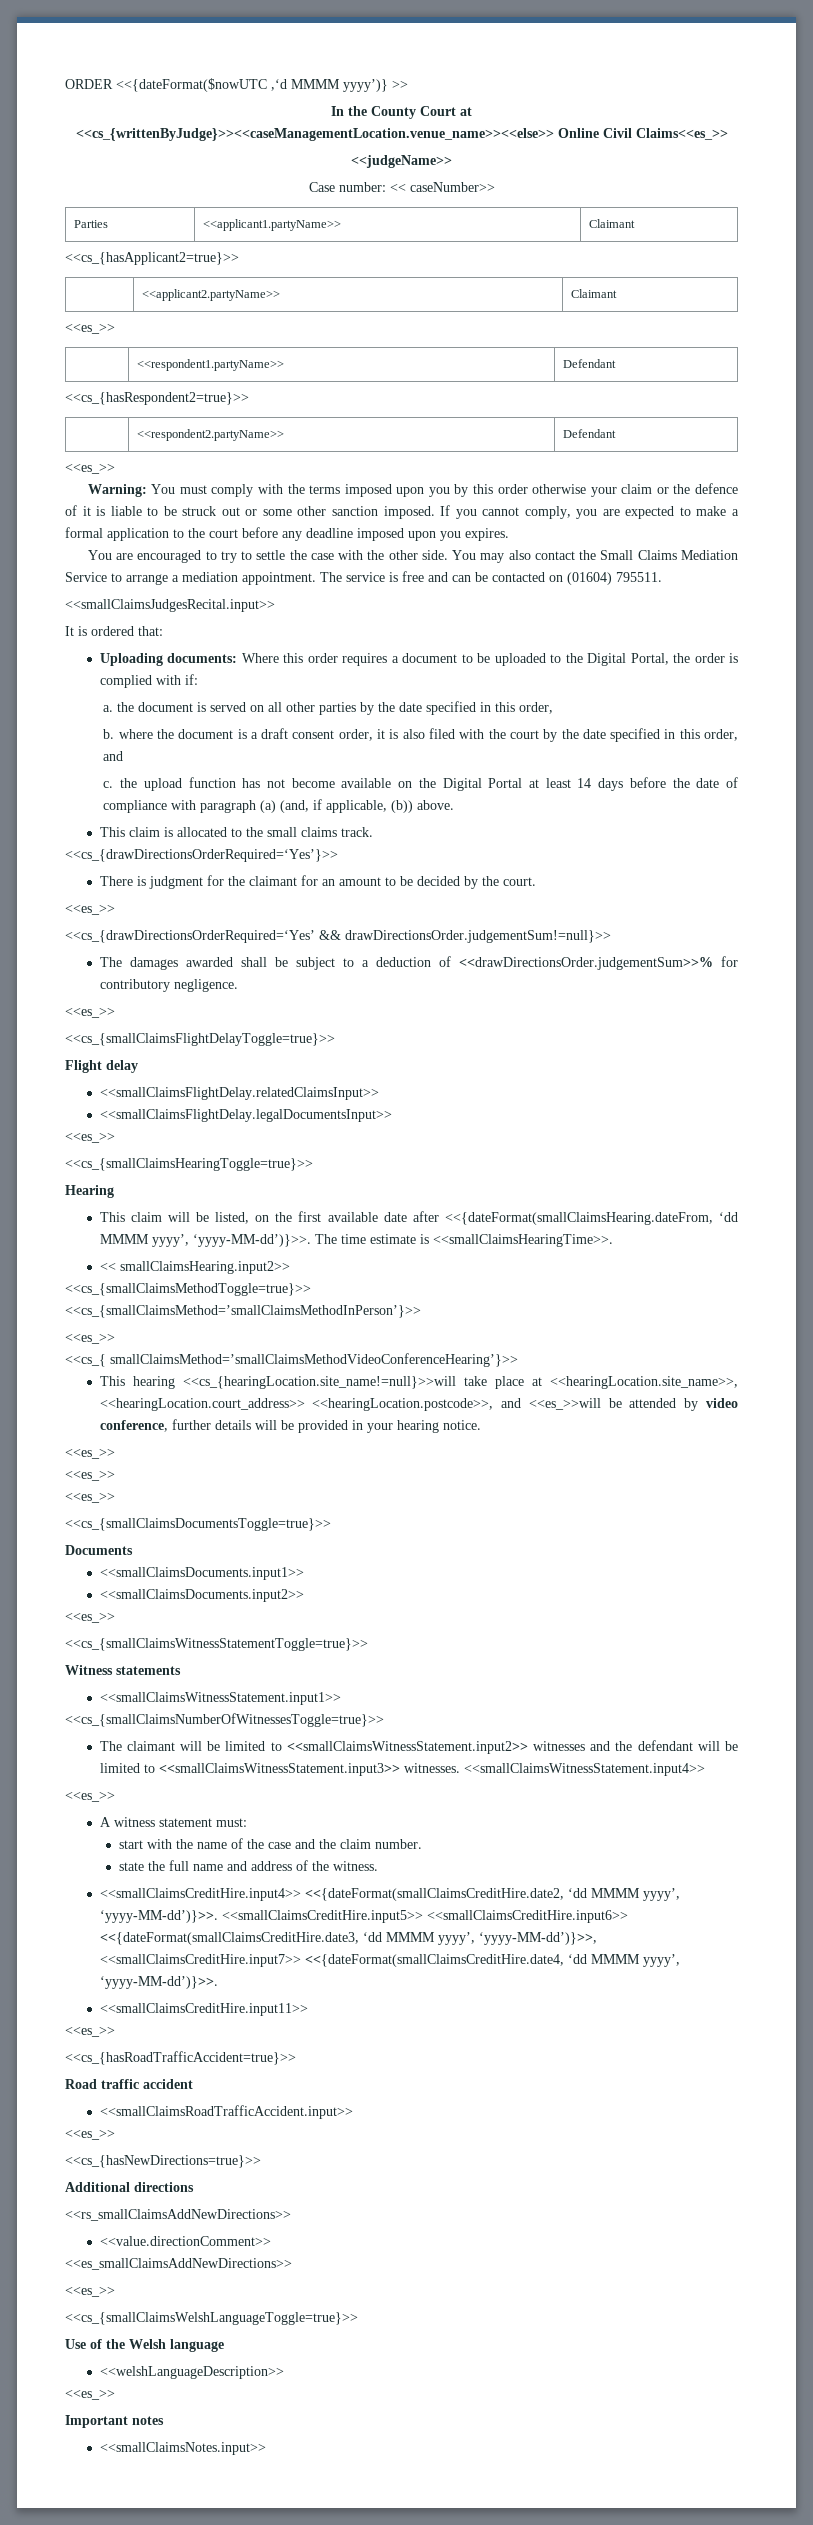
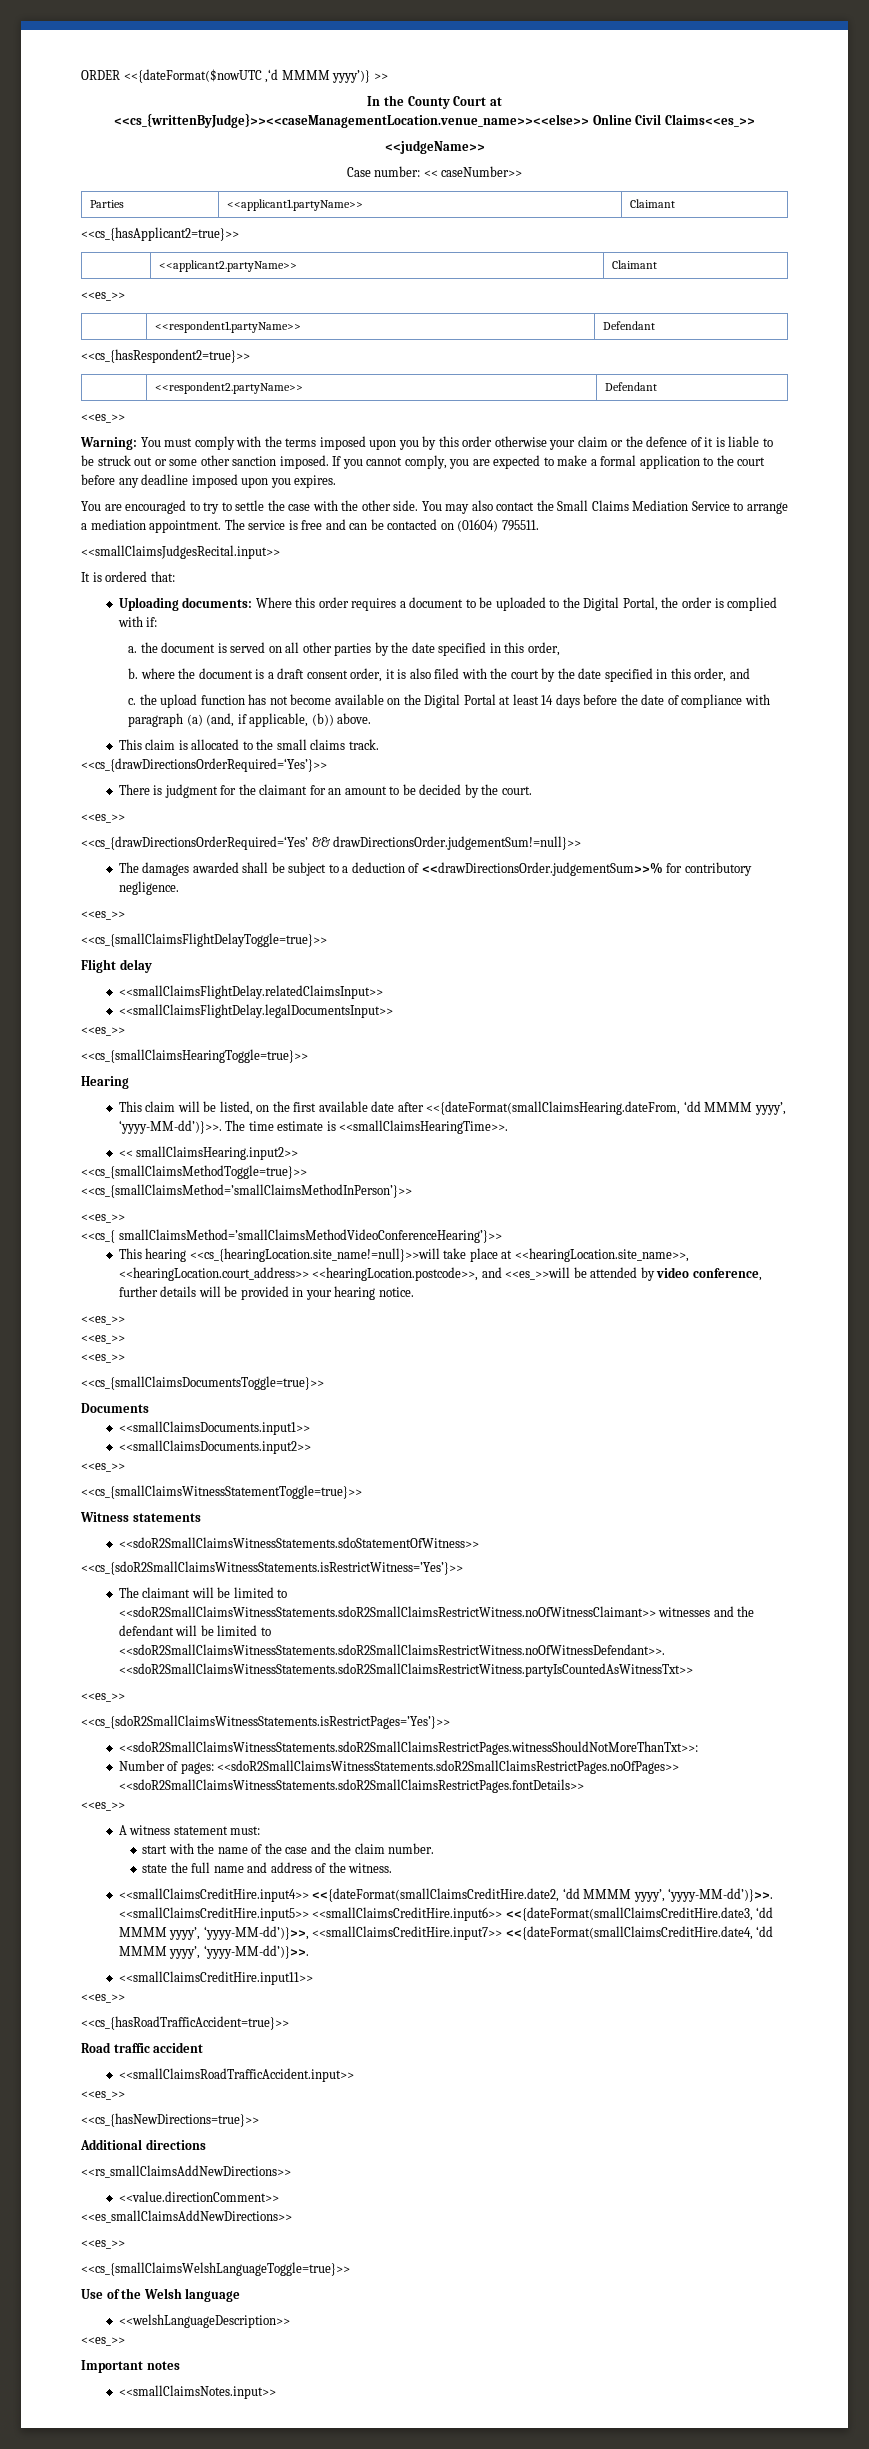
- <<smallClaimsWitnessStatement.input1>>
- <<cs_{smallClaimsNumberOfWitnessesToggle=true}>>
+ <<sdoR2SmallClaimsWitnessStatements.sdoStatementOfWitness>>
+ <<cs_{sdoR2SmallClaimsWitnessStatements.isRestrictWitness=’Yes’}>>
- The claimant will be limited to <<smallClaimsWitnessStatement.input2>> witnesses and the defendant will be limited to <<smallClaimsWitnessStatement.input3>> witnesses. <<smallClaimsWitnessStatement.input4>>
+ The claimant will be limited to <<sdoR2SmallClaimsWitnessStatements.sdoR2SmallClaimsRestrictWitness.noOfWitnessClaimant>> witnesses and the defendant will be limited to <<sdoR2SmallClaimsWitnessStatements.sdoR2SmallClaimsRestrictWitness.noOfWitnessDefendant>>. <<sdoR2SmallClaimsWitnessStatements.sdoR2SmallClaimsRestrictWitness.partyIsCountedAsWitnessTxt>>
+ <<es_>>
+ <<cs_{sdoR2SmallClaimsWitnessStatements.isRestrictPages=’Yes’}>>
+ <<sdoR2SmallClaimsWitnessStatements.sdoR2SmallClaimsRestrictPages.witnessShouldNotMoreThanTxt>>:
+ Number of pages: <<sdoR2SmallClaimsWitnessStatements.sdoR2SmallClaimsRestrictPages.noOfPages>> <<sdoR2SmallClaimsWitnessStatements.sdoR2SmallClaimsRestrictPages.fontDetails>>

